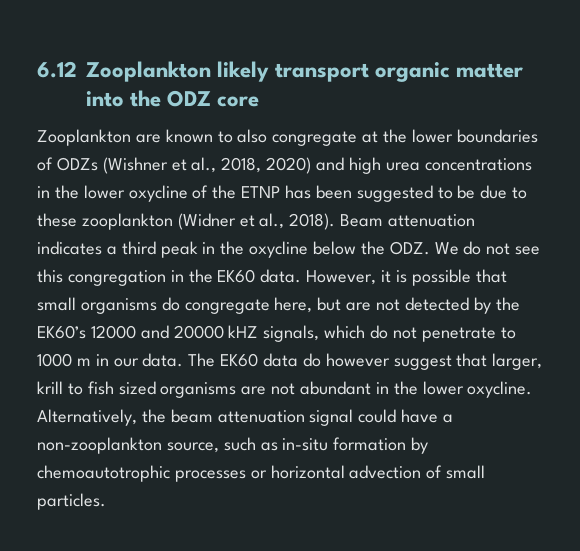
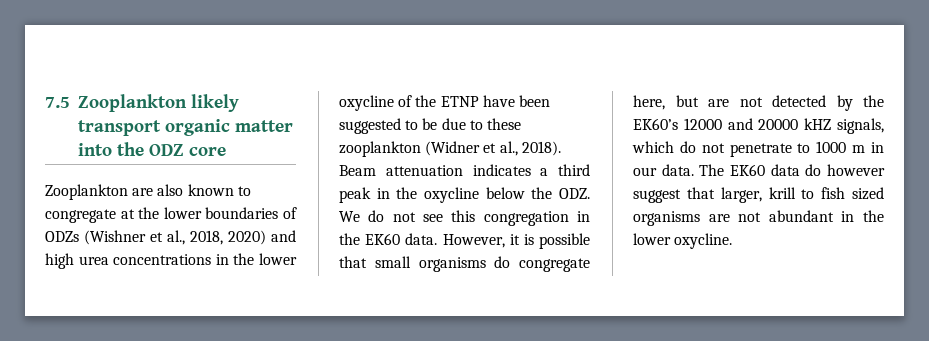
- 6.12 Zooplankton likely transport organic matter into the ODZ core
+ 7.5 Zooplankton likely transport organic matter into the ODZ core
- Zooplankton are known to also congregate at the lower boundaries of ODZs (Wishner et al., 2018, 2020) and high urea concentrations in the lower oxycline of the ETNP has been suggested to be due to these zooplankton (Widner et al., 2018).
+ Zooplankton are also known to congregate at the lower boundaries of ODZs (Wishner et al., 2018, 2020) and high urea concentrations in the lower oxycline of the ETNP have been suggested to be due to these zooplankton (Widner et al., 2018).
- Alternatively, the beam attenuation signal could have a non-zooplankton source, such as in-situ formation by chemoautotrophic processes or horizontal advection of small particles.

